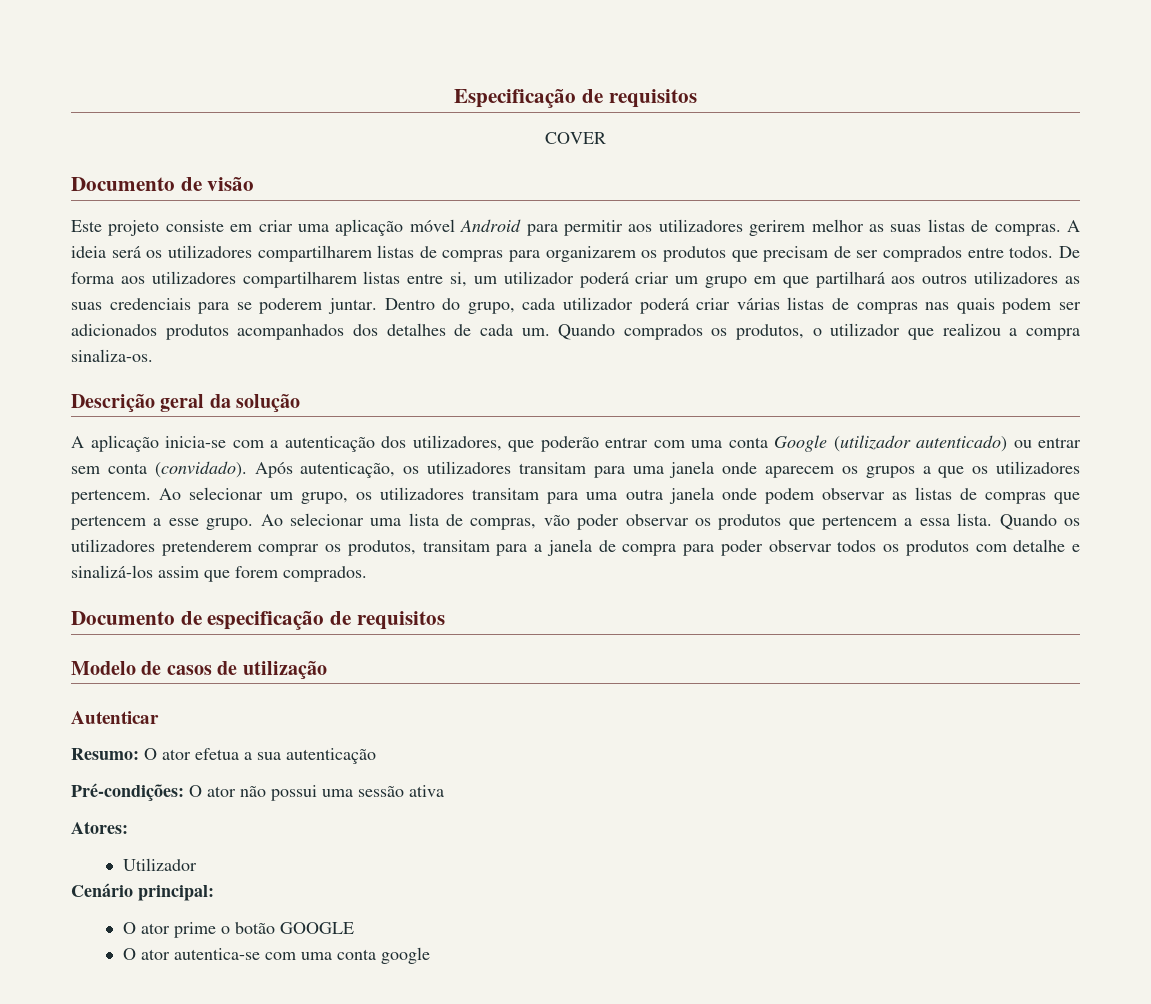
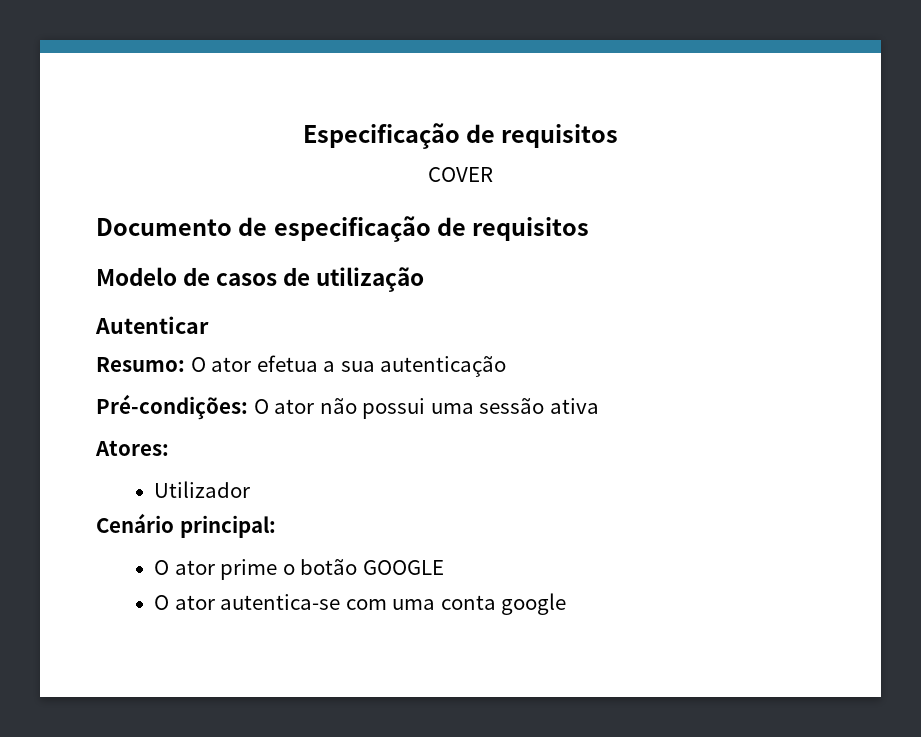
- Documento de visão
- Este projeto consiste em criar uma aplicação móvel Android para permitir aos utilizadores gerirem melhor as suas listas de compras. A ideia será os utilizadores compartilharem listas de compras para organizarem os produtos que precisam de ser comprados entre todos. De forma aos utilizadores compartilharem listas entre si, um utilizador poderá criar um grupo em que partilhará aos outros utilizadores as suas credenciais para se poderem juntar. Dentro do grupo, cada utilizador poderá criar várias listas de compras nas quais podem ser adicionados produtos acompanhados dos detalhes de cada um. Quando comprados os produtos, o utilizador que realizou a compra sinaliza-os.
- Descrição geral da solução
- A aplicação inicia-se com a autenticação dos utilizadores, que poderão entrar com uma conta Google (utilizador autenticado) ou entrar sem conta (convidado). Após autenticação, os utilizadores transitam para uma janela onde aparecem os grupos a que os utilizadores pertencem. Ao selecionar um grupo, os utilizadores transitam para uma outra janela onde podem observar as listas de compras que pertencem a esse grupo. Ao selecionar uma lista de compras, vão poder observar os produtos que pertencem a essa lista. Quando os utilizadores pretenderem comprar os produtos, transitam para a janela de compra para poder observar todos os produtos com detalhe e sinalizá-los assim que forem comprados.

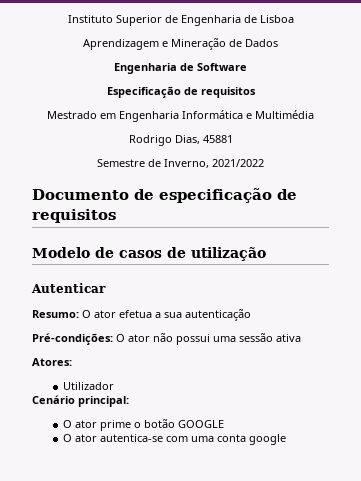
+ Instituto Superior de Engenharia de Lisboa
+ Aprendizagem e Mineração de Dados
+ Engenharia de Software
  Especificação de requisitos
- COVER
+ Mestrado em Engenharia Informática e Multimédia
+ Rodrigo Dias, 45881
+ Semestre de Inverno, 2021/2022

